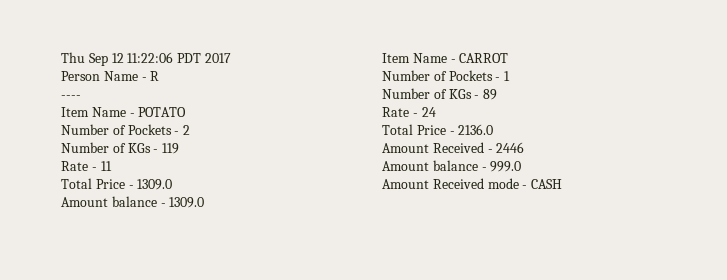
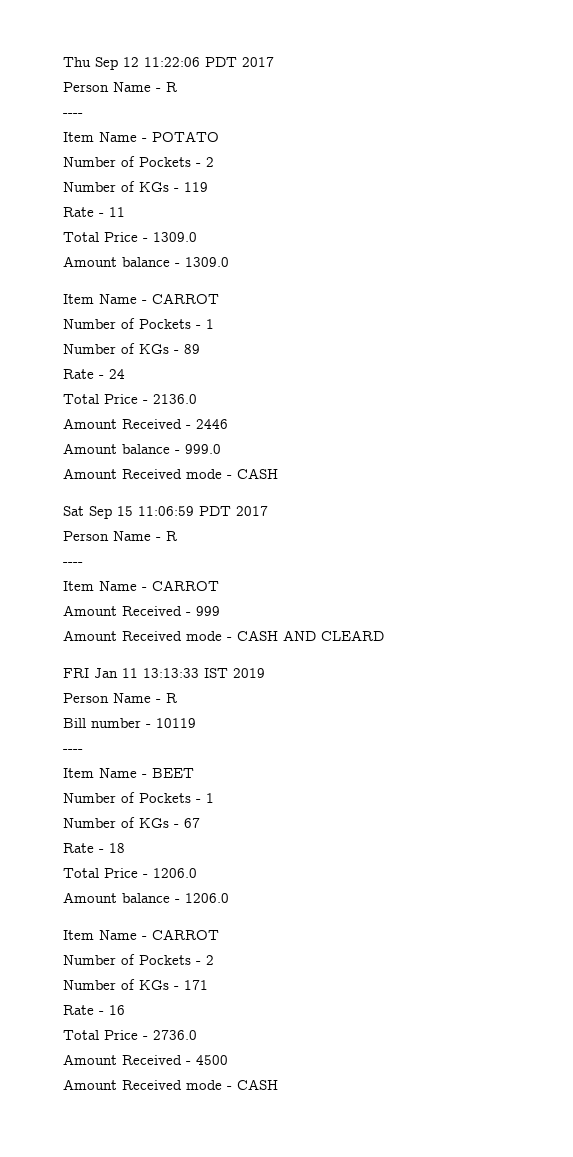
+ Sat Sep 15 11:06:59 PDT 2017
+ Person Name - R
+ ----
+ Item Name - CARROT
+ Amount Received - 999
+ Amount Received mode - CASH AND CLEARD
+ FRI Jan 11 13:13:33 IST 2019
+ Person Name - R
+ Bill number - 10119
+ ----
+ Item Name - BEET
+ Number of Pockets - 1
+ Number of KGs - 67
+ Rate - 18
+ Total Price - 1206.0
+ Amount balance - 1206.0
+ Item Name - CARROT
+ Number of Pockets - 2
+ Number of KGs - 171
+ Rate - 16
+ Total Price - 2736.0
+ Amount Received - 4500
+ Amount Received mode - CASH

